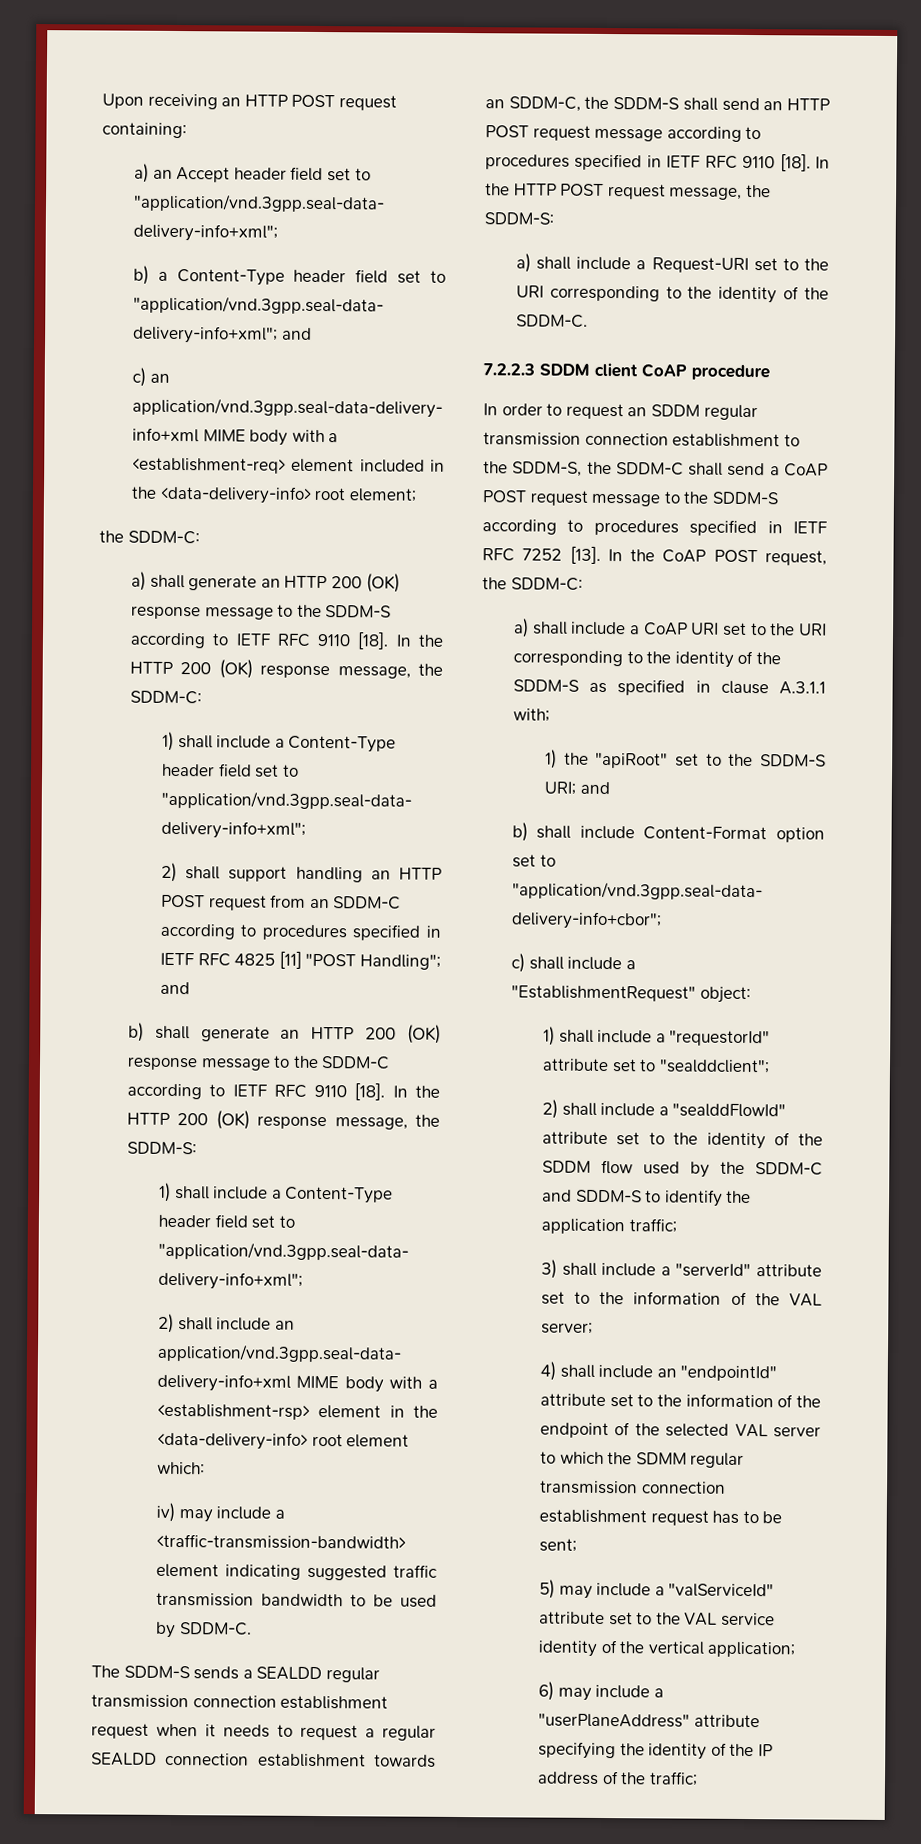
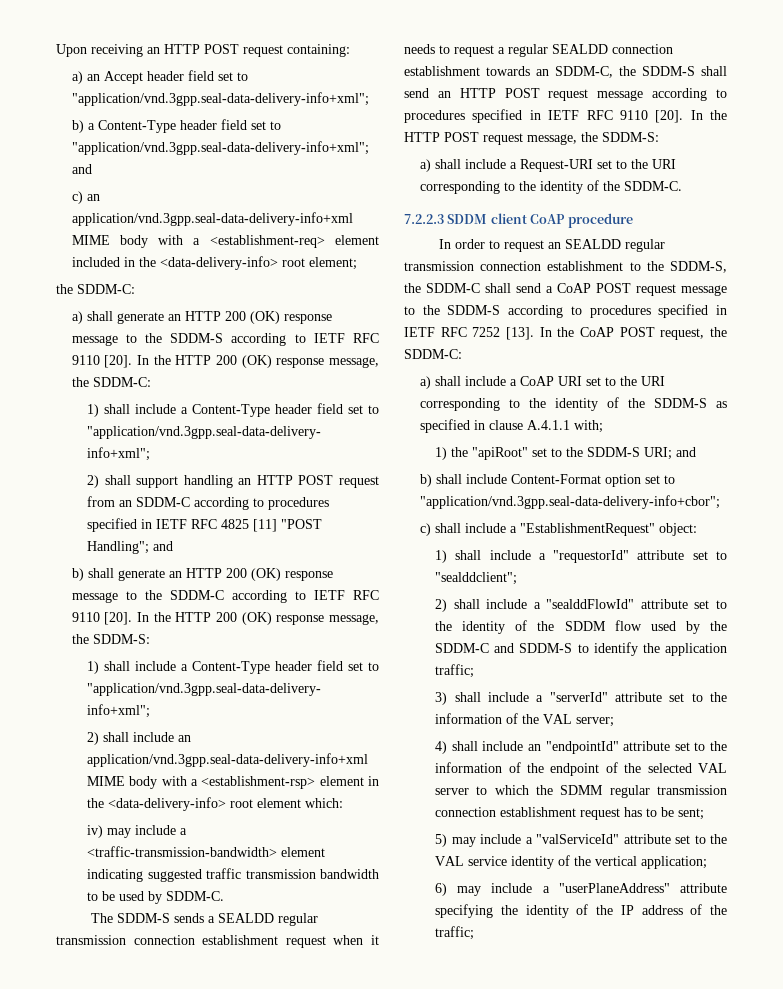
- a) shall generate an HTTP 200 (OK) response message to the SDDM-S according to IETF RFC 9110 [18].
+ a) shall generate an HTTP 200 (OK) response message to the SDDM-S according to IETF RFC 9110 [20].
- b) shall generate an HTTP 200 (OK) response message to the SDDM-C according to IETF RFC 9110 [18].
+ b) shall generate an HTTP 200 (OK) response message to the SDDM-C according to IETF RFC 9110 [20].
- The SDDM-S sends a SEALDD regular transmission connection establishment request when it needs to request a regular SEALDD connection establishment towards an SDDM-C, the SDDM-S shall send an HTTP POST request message according to procedures specified in IETF RFC 9110 [18].
+ The SDDM-S sends a SEALDD regular transmission connection establishment request when it needs to request a regular SEALDD connection establishment towards an SDDM-C, the SDDM-S shall send an HTTP POST request message according to procedures specified in IETF RFC 9110 [20].
- In order to request an SDDM regular transmission connection establishment to the SDDM-S, the SDDM-C shall send a CoAP POST request message to the SDDM-S according to procedures specified in IETF RFC 7252 [13].
+ In order to request an SEALDD regular transmission connection establishment to the SDDM-S, the SDDM-C shall send a CoAP POST request message to the SDDM-S according to procedures specified in IETF RFC 7252 [13].
- a) shall include a CoAP URI set to the URI corresponding to the identity of the SDDM-S as specified in clause A.3.1.1 with;
+ a) shall include a CoAP URI set to the URI corresponding to the identity of the SDDM-S as specified in clause A.4.1.1 with;

